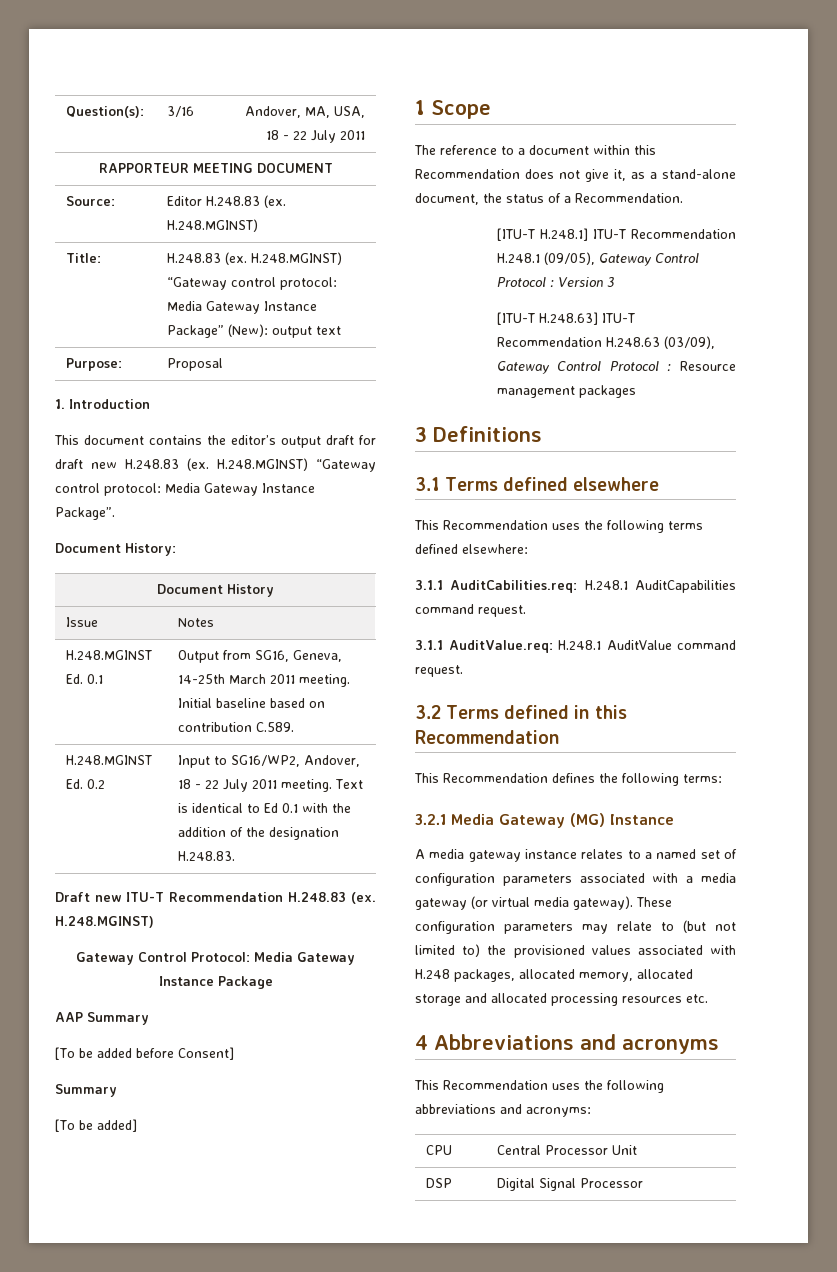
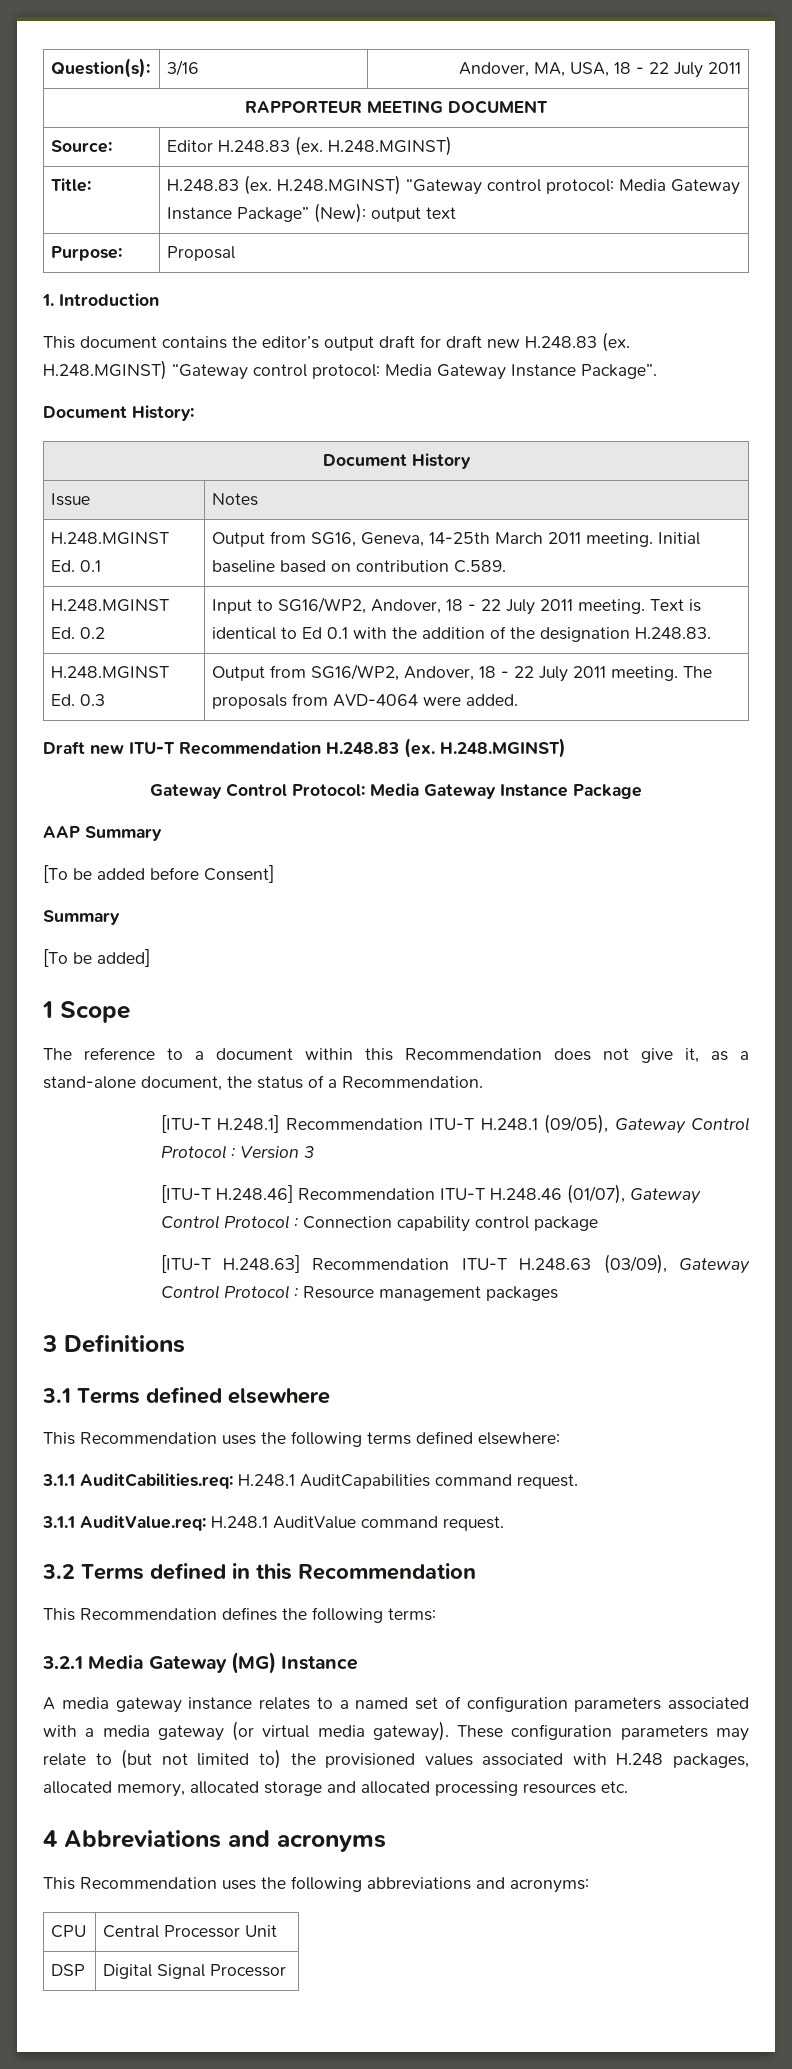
+ H.248.MGINST Ed. 0.3 | Output from SG16/WP2, Andover, 18 - 22 July 2011 meeting. The proposals from AVD-4064 were added.
- [ITU-T H.248.1] ITU-T Recommendation H.248.1 (09/05), Gateway Control Protocol : Version 3
+ [ITU-T H.248.1] Recommendation ITU-T H.248.1 (09/05), Gateway Control Protocol : Version 3
+ [ITU-T H.248.46] Recommendation ITU-T H.248.46 (01/07), Gateway Control Protocol : Connection capability control package
- [ITU-T H.248.63] ITU-T Recommendation H.248.63 (03/09), Gateway Control Protocol : Resource management packages
+ [ITU-T H.248.63] Recommendation ITU-T H.248.63 (03/09), Gateway Control Protocol : Resource management packages

